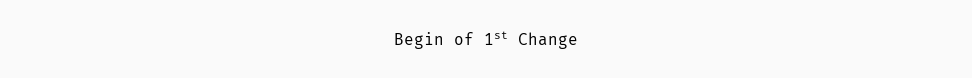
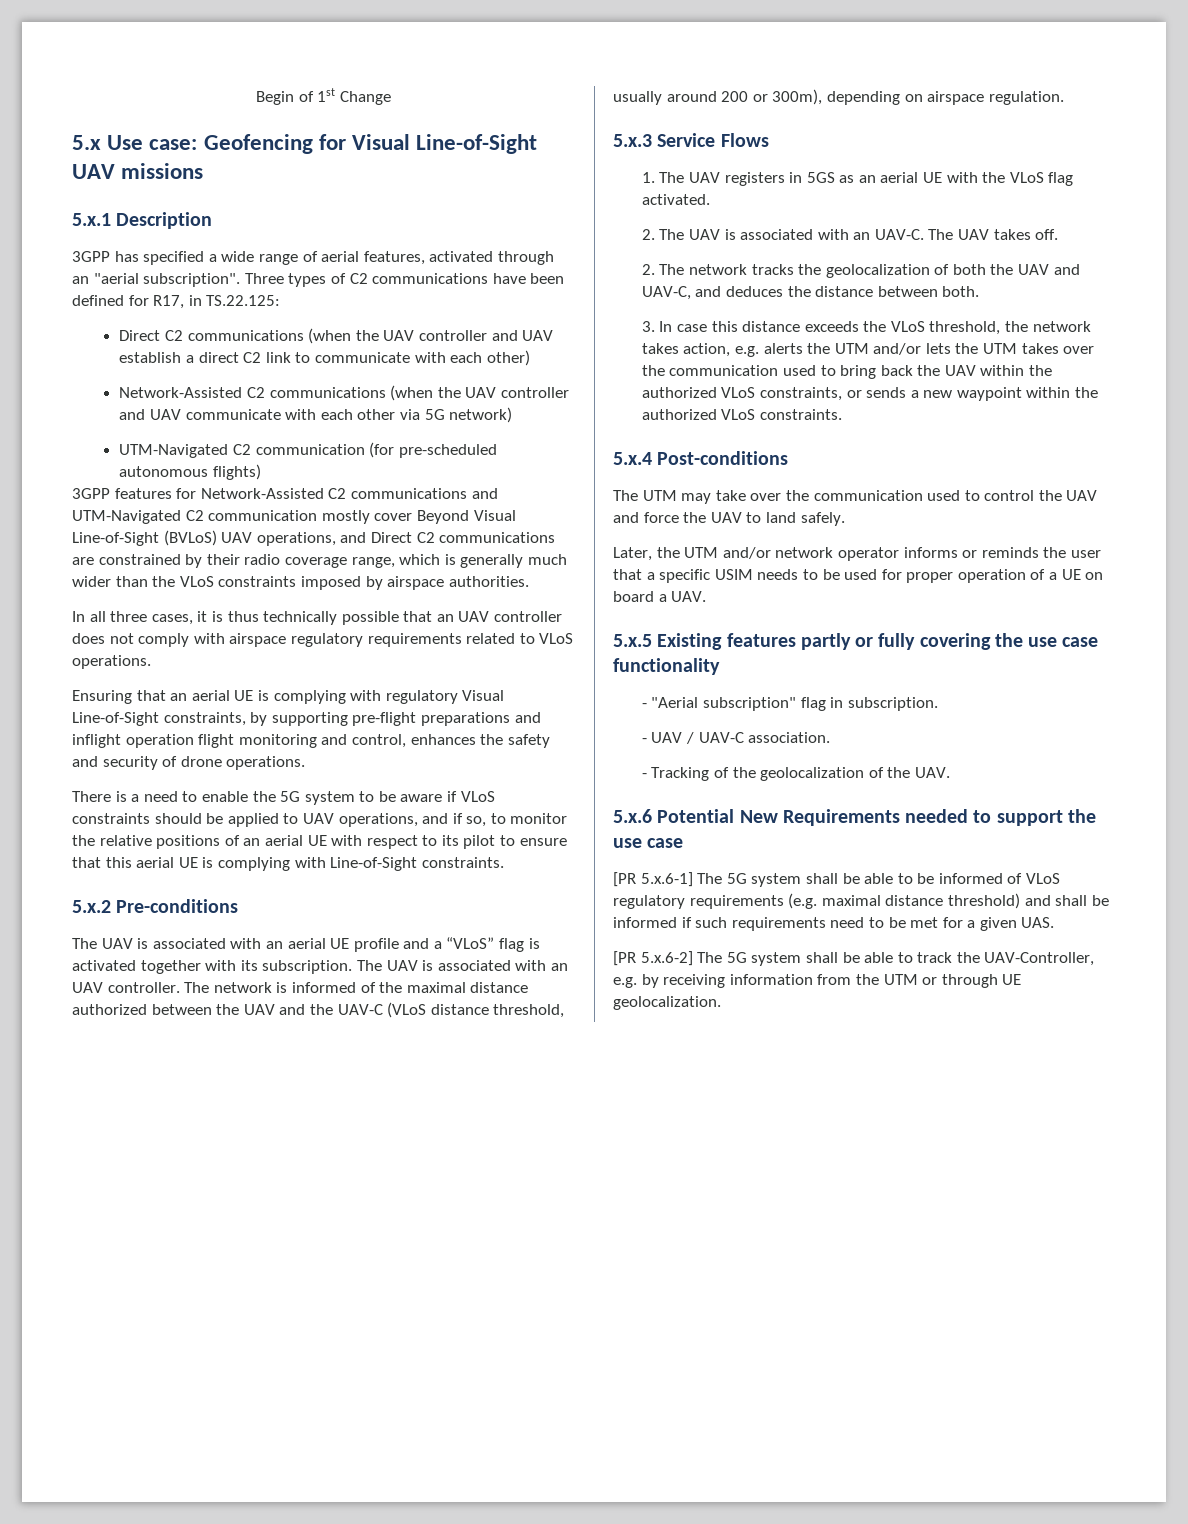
+ 5.x Use case: Geofencing for Visual Line-of-Sight UAV missions
+ 5.x.1 Description
+ 3GPP has specified a wide range of aerial features, activated through an "aerial subscription". Three types of C2 communications have been defined for R17, in TS.22.125:
+ Direct C2 communications (when the UAV controller and UAV establish a direct C2 link to communicate with each other)
+ Network-Assisted C2 communications (when the UAV controller and UAV communicate with each other via 5G network)
+ UTM-Navigated C2 communication (for pre-scheduled autonomous flights)
+ 3GPP features for Network-Assisted C2 communications and UTM-Navigated C2 communication mostly cover Beyond Visual Line-of-Sight (BVLoS) UAV operations, and Direct C2 communications are constrained by their radio coverage range, which is generally much wider than the VLoS constraints imposed by airspace authorities.
+ In all three cases, it is thus technically possible that an UAV controller does not comply with airspace regulatory requirements related to VLoS operations.
+ Ensuring that an aerial UE is complying with regulatory Visual Line-of-Sight constraints, by supporting pre-flight preparations and inflight operation flight monitoring and control, enhances the safety and security of drone operations.
+ There is a need to enable the 5G system to be aware if VLoS constraints should be applied to UAV operations, and if so, to monitor the relative positions of an aerial UE with respect to its pilot to ensure that this aerial UE is complying with Line-of-Sight constraints.
+ 5.x.2 Pre-conditions
+ The UAV is associated with an aerial UE profile and a “VLoS” flag is activated together with its subscription. The UAV is associated with an UAV controller. The network is informed of the maximal distance authorized between the UAV and the UAV-C (VLoS distance threshold, usually around 200 or 300m), depending on airspace regulation.
+ 5.x.3 Service Flows
+ 1. The UAV registers in 5GS as an aerial UE with the VLoS flag activated.
+ 2. The UAV is associated with an UAV-C. The UAV takes off.
+ 2. The network tracks the geolocalization of both the UAV and UAV-C, and deduces the distance between both.
+ 3. In case this distance exceeds the VLoS threshold, the network takes action, e.g. alerts the UTM and/or lets the UTM takes over the communication used to bring back the UAV within the authorized VLoS constraints, or sends a new waypoint within the authorized VLoS constraints.
+ 5.x.4 Post-conditions
+ The UTM may take over the communication used to control the UAV and force the UAV to land safely.
+ Later, the UTM and/or network operator informs or reminds the user that a specific USIM needs to be used for proper operation of a UE on board a UAV.
+ 5.x.5 Existing features partly or fully covering the use case functionality
+ - "Aerial subscription" flag in subscription.
+ - UAV / UAV-C association.
+ - Tracking of the geolocalization of the UAV.
+ 5.x.6 Potential New Requirements needed to support the use case
+ [PR 5.x.6-1] The 5G system shall be able to be informed of VLoS regulatory requirements (e.g. maximal distance threshold) and shall be informed if such requirements need to be met for a given UAS.
+ [PR 5.x.6-2] The 5G system shall be able to track the UAV-Controller, e.g. by receiving information from the UTM or through UE geolocalization.

